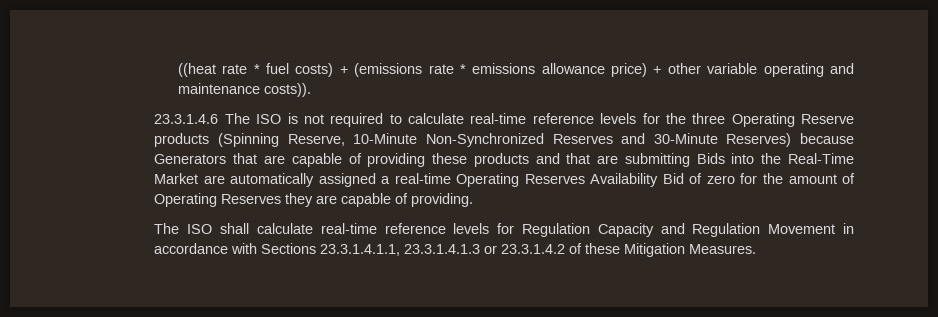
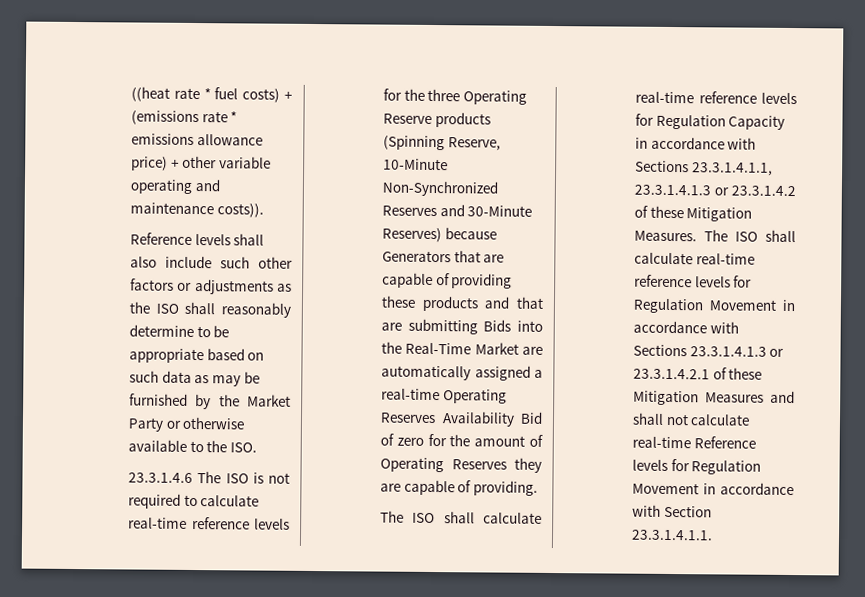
+ Reference levels shall also include such other factors or adjustments as the ISO shall reasonably determine to be appropriate based on such data as may be furnished by the Market Party or otherwise available to the ISO.
- The ISO shall calculate real-time reference levels for Regulation Capacity and Regulation Movement in accordance with Sections 23.3.1.4.1.1, 23.3.1.4.1.3 or 23.3.1.4.2 of these Mitigation Measures.
+ The ISO shall calculate real-time reference levels for Regulation Capacity in accordance with Sections 23.3.1.4.1.1, 23.3.1.4.1.3 or 23.3.1.4.2 of these Mitigation Measures.
+ The ISO shall calculate real-time reference levels for Regulation Movement in accordance with Sections 23.3.1.4.1.3 or 23.3.1.4.2.1 of these Mitigation Measures and shall not calculate real-time Reference levels for Regulation Movement in accordance with Section 23.3.1.4.1.1.

